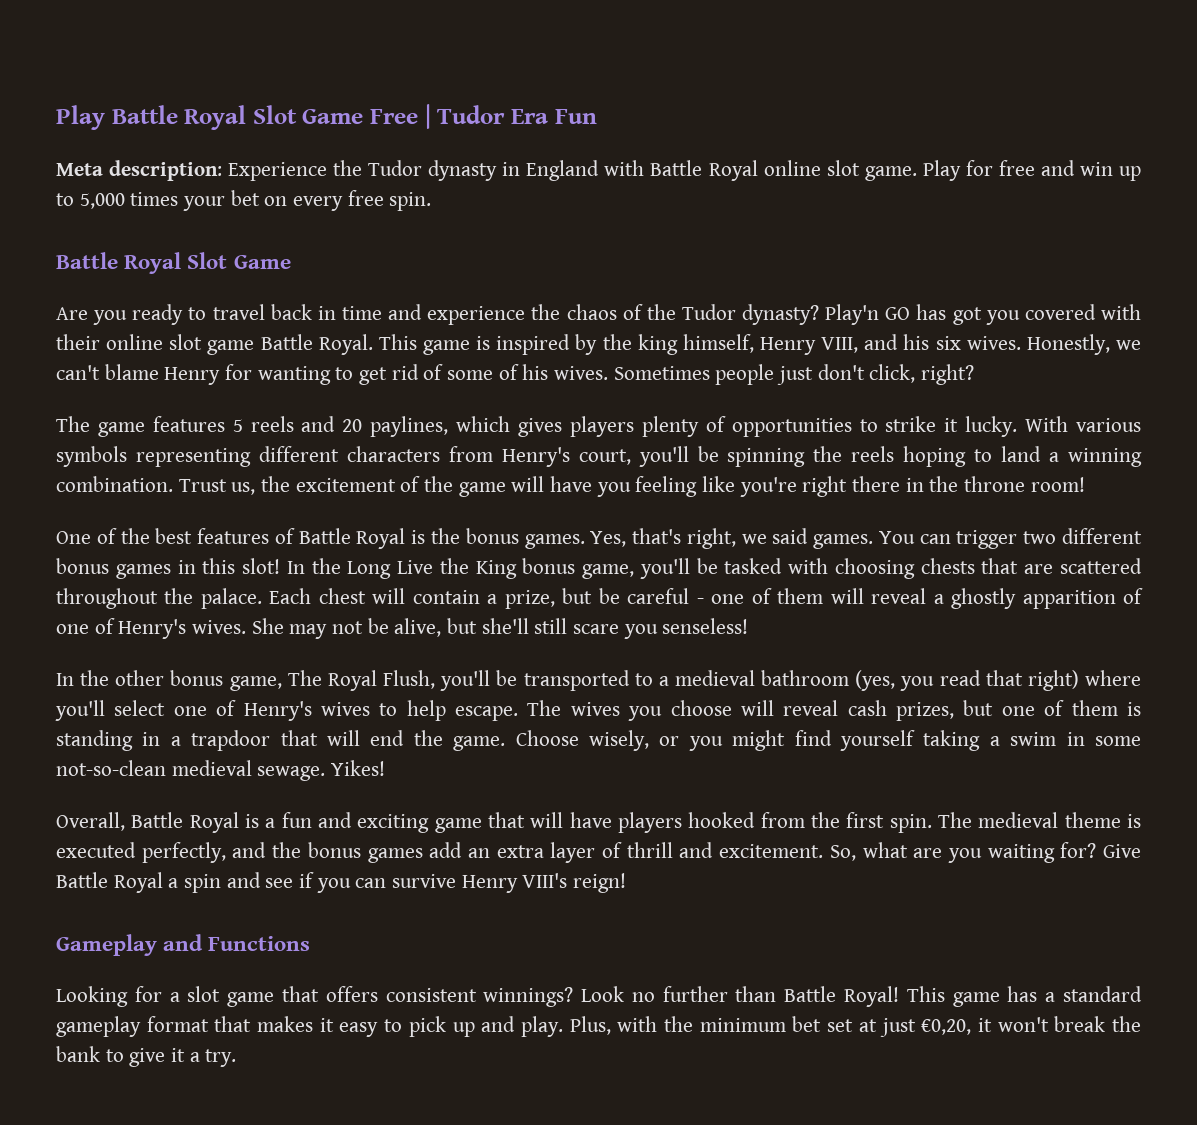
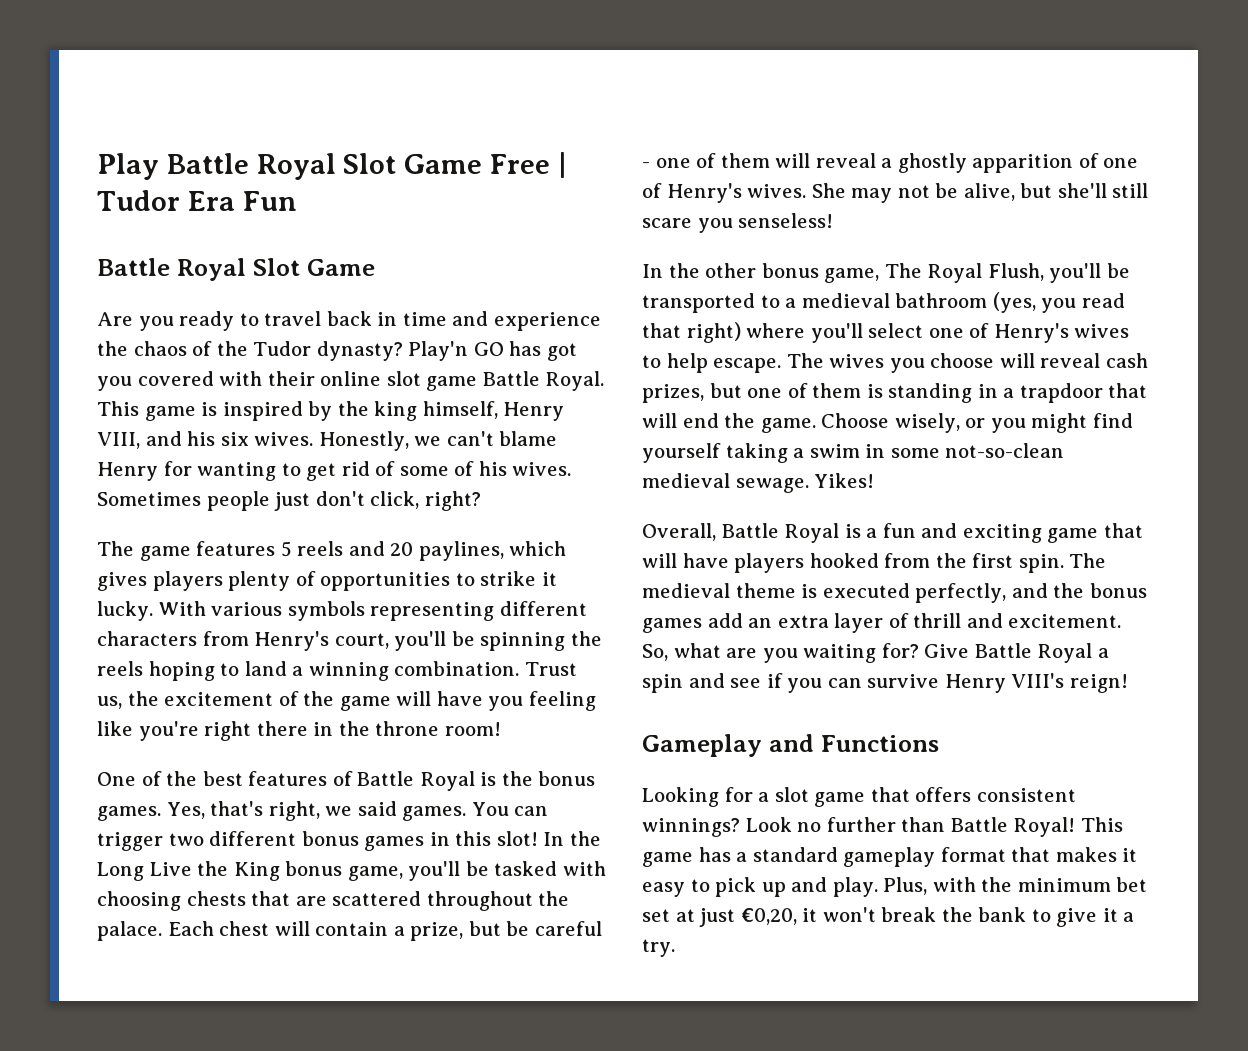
- Meta description: Experience the Tudor dynasty in England with Battle Royal online slot game. Play for free and win up to 5,000 times your bet on every free spin.

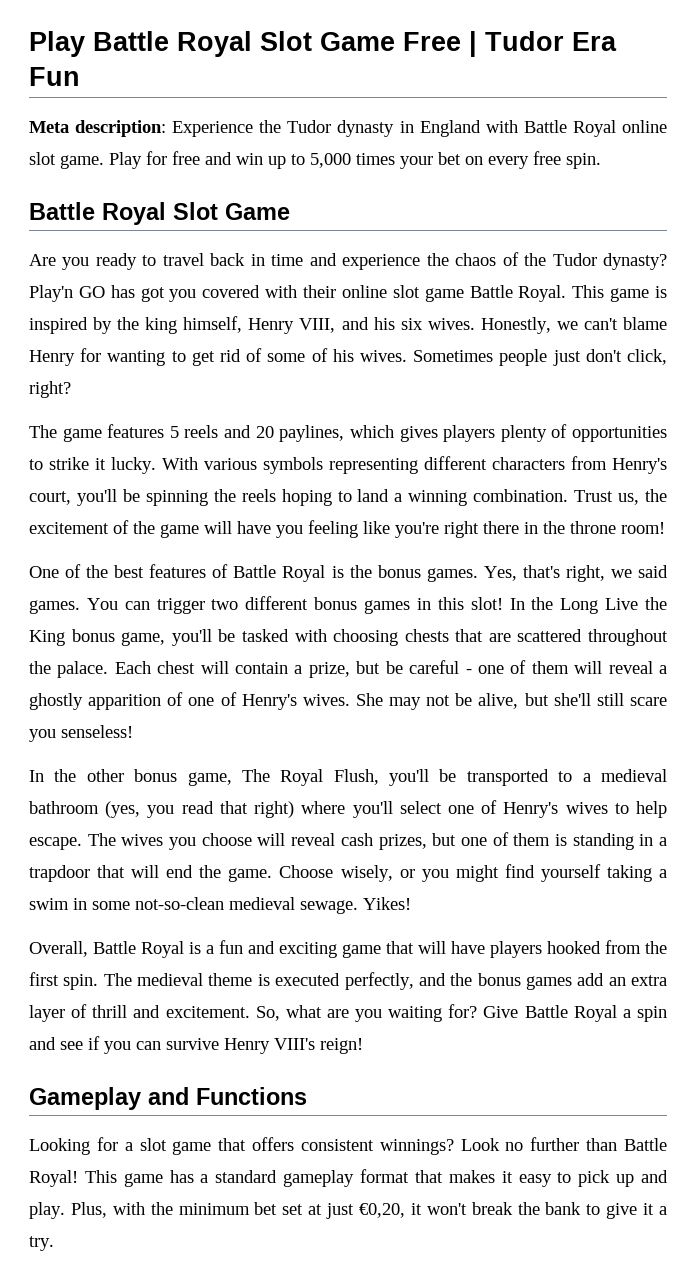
+ Meta description: Experience the Tudor dynasty in England with Battle Royal online slot game. Play for free and win up to 5,000 times your bet on every free spin.

